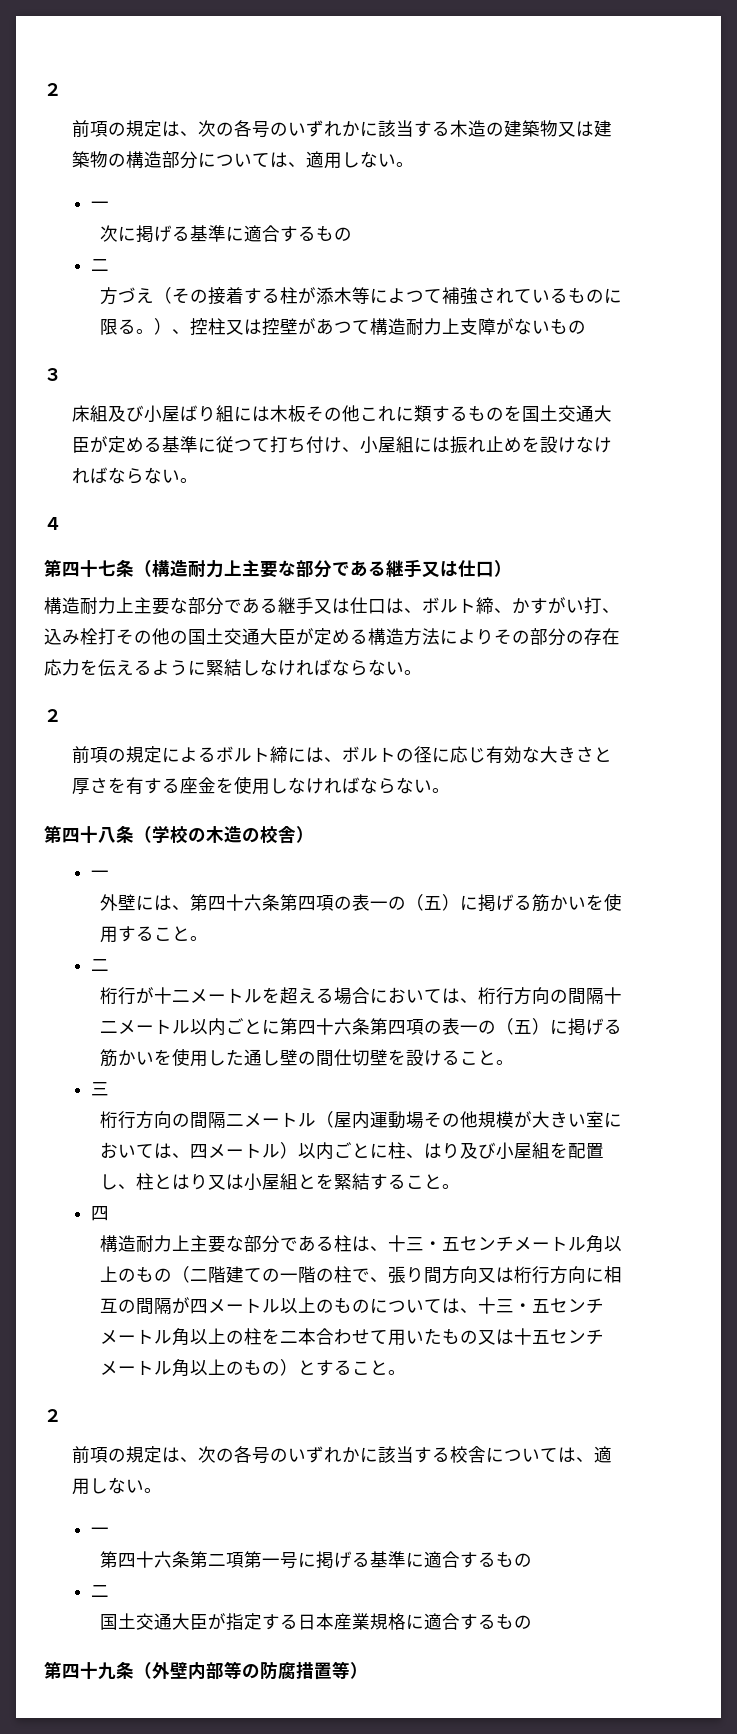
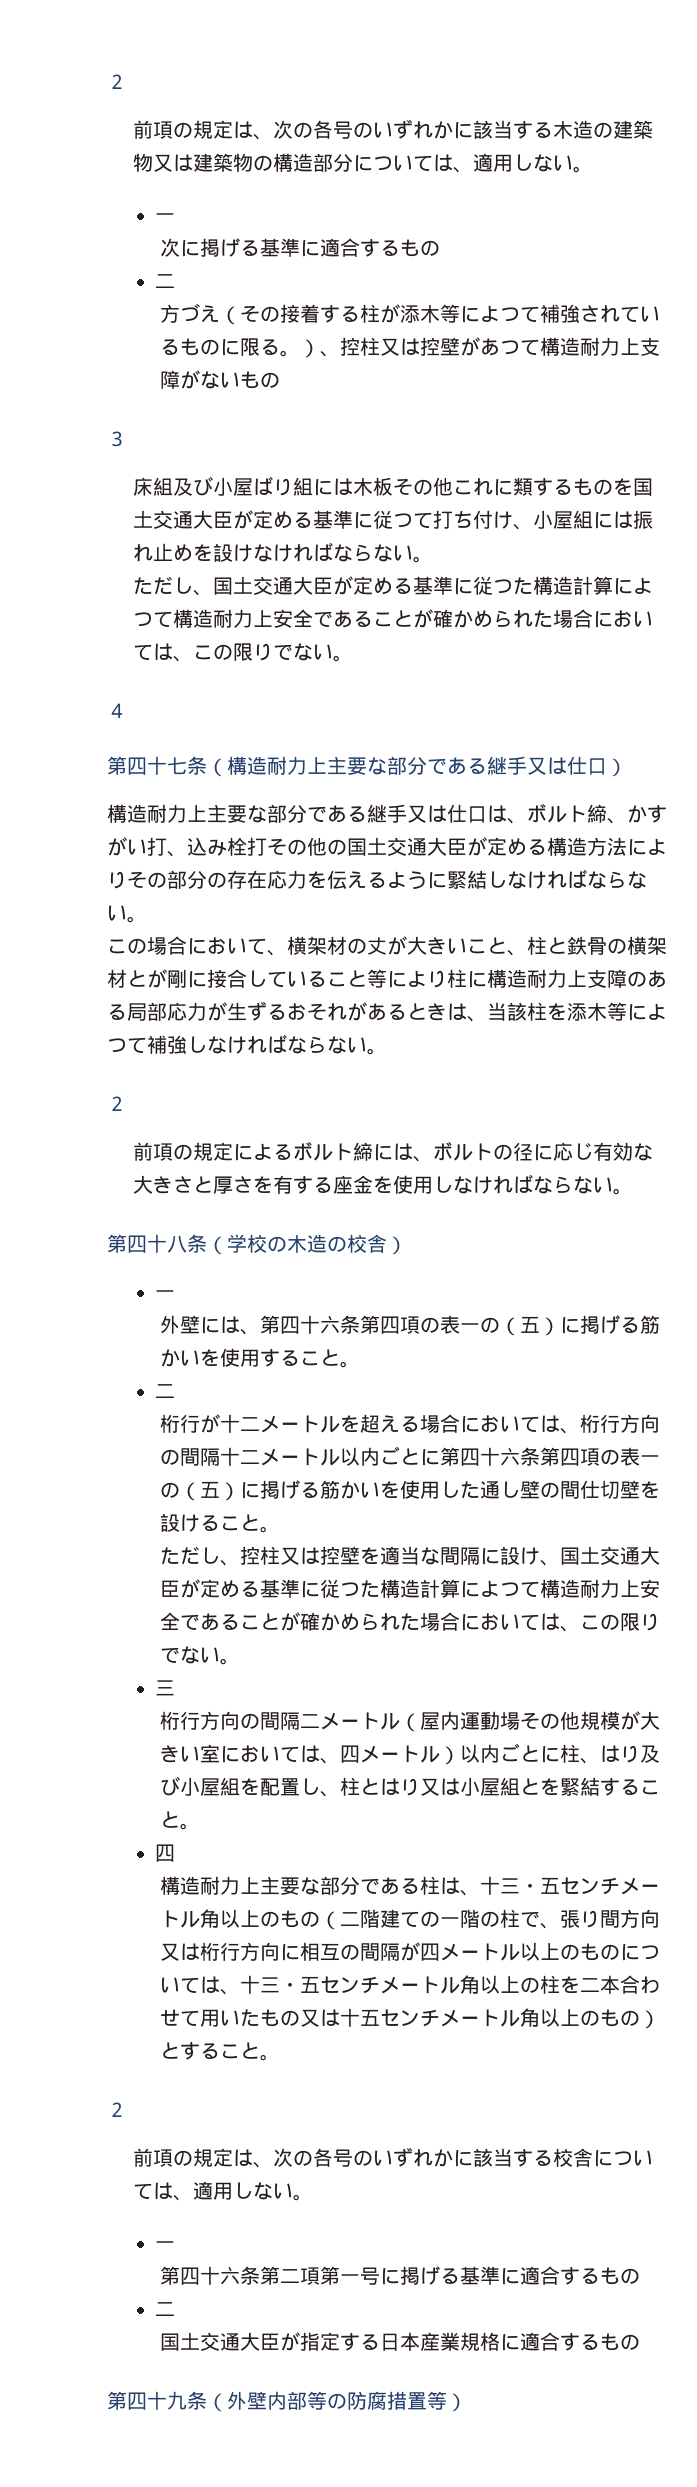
+ ただし、国土交通大臣が定める基準に従つた構造計算によつて構造耐力上安全であることが確かめられた場合においては、この限りでない。
+ この場合において、横架材の丈が大きいこと、柱と鉄骨の横架材とが剛に接合していること等により柱に構造耐力上支障のある局部応力が生ずるおそれがあるときは、当該柱を添木等によつて補強しなければならない。
+ ただし、控柱又は控壁を適当な間隔に設け、国土交通大臣が定める基準に従つた構造計算によつて構造耐力上安全であることが確かめられた場合においては、この限りでない。

